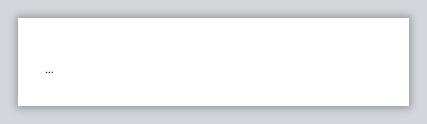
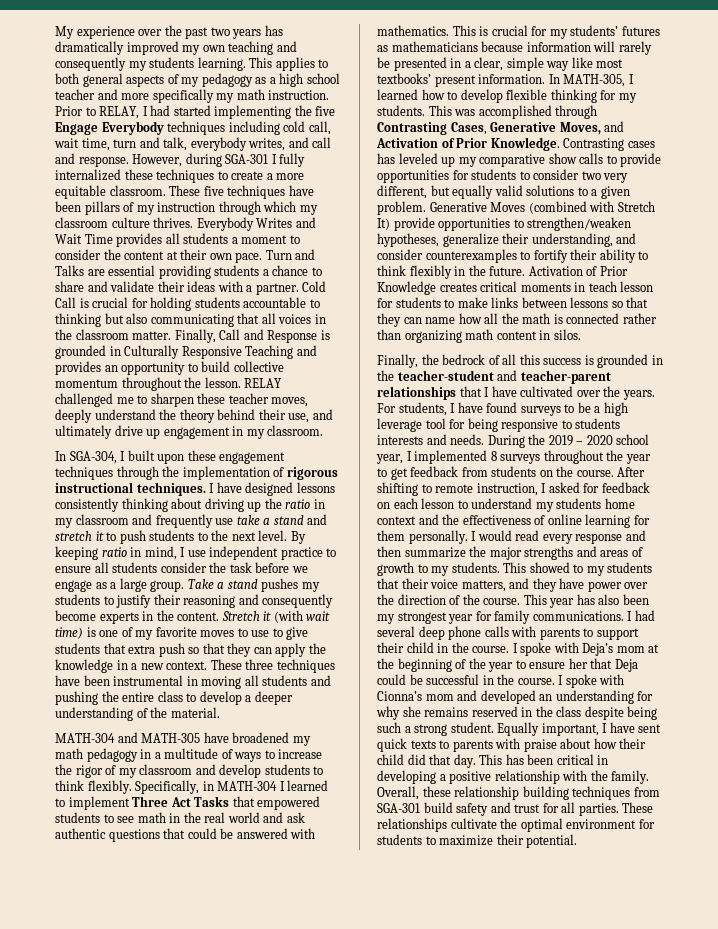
- …
+ My experience over the past two years has dramatically improved my own teaching and consequently my students learning. This applies to both general aspects of my pedagogy as a high school teacher and more specifically my math instruction. Prior to RELAY, I had started implementing the five Engage Everybody techniques including cold call, wait time, turn and talk, everybody writes, and call and response. However, during SGA-301 I fully internalized these techniques to create a more equitable classroom. These five techniques have been pillars of my instruction through which my classroom culture thrives. Everybody Writes and Wait Time provides all students a moment to consider the content at their own pace. Turn and Talks are essential providing students a chance to share and validate their ideas with a partner. Cold Call is crucial for holding students accountable to thinking but also communicating that all voices in the classroom matter. Finally, Call and Response is grounded in Culturally Responsive Teaching and provides an opportunity to build collective momentum throughout the lesson. RELAY challenged me to sharpen these teacher moves, deeply understand the theory behind their use, and ultimately drive up engagement in my classroom.
+ In SGA-304, I built upon these engagement techniques through the implementation of rigorous instructional techniques. I have designed lessons consistently thinking about driving up the ratio in my classroom and frequently use take a stand and stretch it to push students to the next level. By keeping ratio in mind, I use independent practice to ensure all students consider the task before we engage as a large group. Take a stand pushes my students to justify their reasoning and consequently become experts in the content. Stretch it (with wait time) is one of my favorite moves to use to give students that extra push so that they can apply the knowledge in a new context. These three techniques have been instrumental in moving all students and pushing the entire class to develop a deeper understanding of the material.
+ MATH-304 and MATH-305 have broadened my math pedagogy in a multitude of ways to increase the rigor of my classroom and develop students to think flexibly. Specifically, in MATH-304 I learned to implement Three Act Tasks that empowered students to see math in the real world and ask authentic questions that could be answered with mathematics. This is crucial for my students’ futures as mathematicians because information will rarely be presented in a clear, simple way like most textbooks’ present information. In MATH-305, I learned how to develop flexible thinking for my students. This was accomplished through Contrasting Cases, Generative Moves, and Activation of Prior Knowledge. Contrasting cases has leveled up my comparative show calls to provide opportunities for students to consider two very different, but equally valid solutions to a given problem. Generative Moves (combined with Stretch It) provide opportunities to strengthen/weaken hypotheses, generalize their understanding, and consider counterexamples to fortify their ability to think flexibly in the future. Activation of Prior Knowledge creates critical moments in teach lesson for students to make links between lessons so that they can name how all the math is connected rather than organizing math content in silos.
+ Finally, the bedrock of all this success is grounded in the teacher-student and teacher-parent relationships that I have cultivated over the years. For students, I have found surveys to be a high leverage tool for being responsive to students interests and needs. During the 2019 – 2020 school year, I implemented 8 surveys throughout the year to get feedback from students on the course. After shifting to remote instruction, I asked for feedback on each lesson to understand my students home context and the effectiveness of online learning for them personally. I would read every response and then summarize the major strengths and areas of growth to my students. This showed to my students that their voice matters, and they have power over the direction of the course. This year has also been my strongest year for family communications. I had several deep phone calls with parents to support their child in the course. I spoke with Deja’s mom at the beginning of the year to ensure her that Deja could be successful in the course. I spoke with Cionna’s mom and developed an understanding for why she remains reserved in the class despite being such a strong student. Equally important, I have sent quick texts to parents with praise about how their child did that day. This has been critical in developing a positive relationship with the family. Overall, these relationship building techniques from SGA-301 build safety and trust for all parties. These relationships cultivate the optimal environment for students to maximize their potential.

